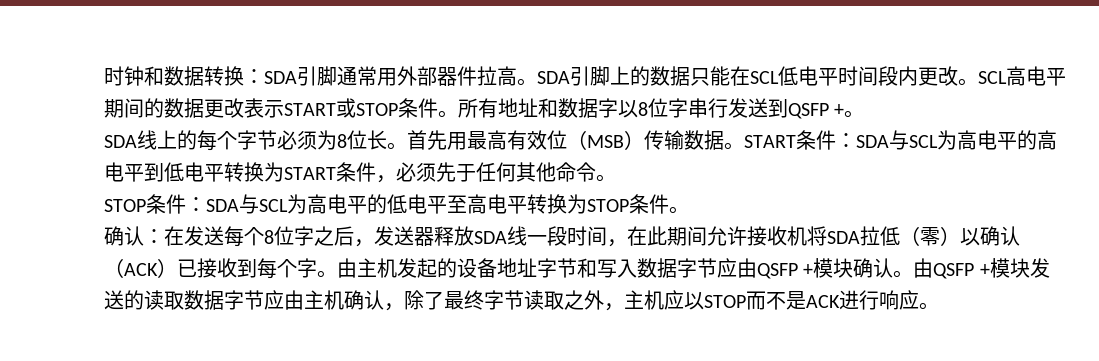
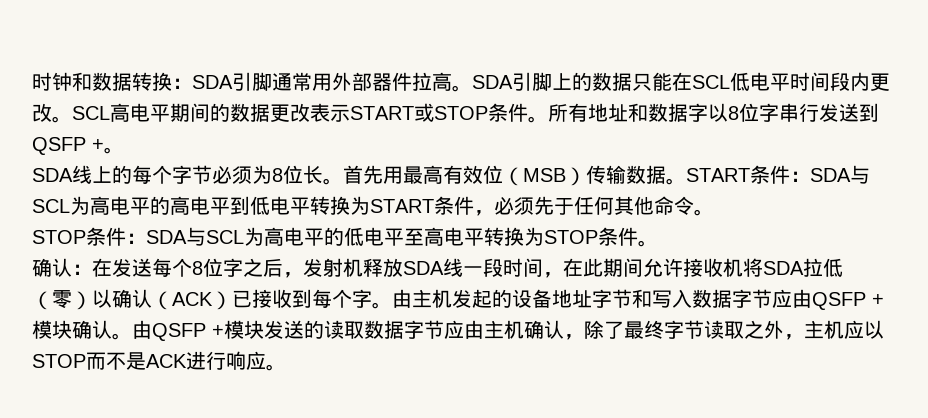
- 确认：在发送每个8位字之后，发送器释放SDA线一段时间，在此期间允许接收机将SDA拉低（零）以确认（ACK）已接收到每个字。
+ 确认：在发送每个8位字之后，发射机释放SDA线一段时间，在此期间允许接收机将SDA拉低（零）以确认（ACK）已接收到每个字。

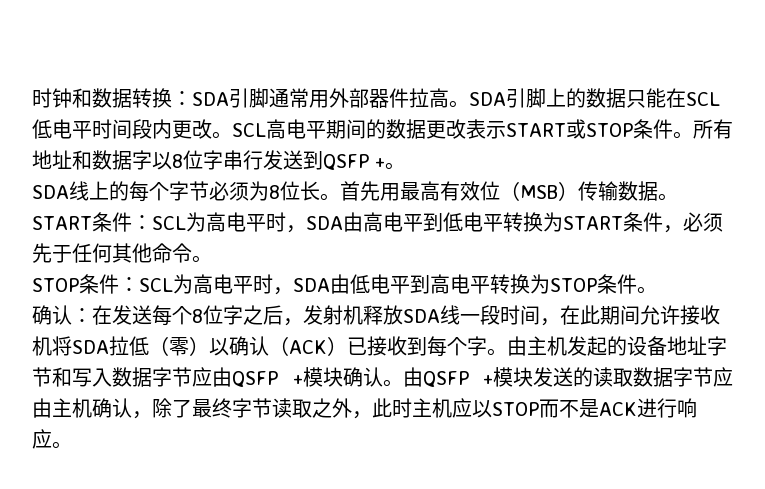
- START条件：SDA与SCL为高电平的高电平到低电平转换为START条件，必须先于任何其他命令。
+ START条件：SCL为高电平时，SDA由高电平到低电平转换为START条件，必须先于任何其他命令。
- STOP条件：SDA与SCL为高电平的低电平至高电平转换为STOP条件。
+ STOP条件：SCL为高电平时，SDA由低电平到高电平转换为STOP条件。
- 由QSFP +模块发送的读取数据字节应由主机确认，除了最终字节读取之外，主机应以STOP而不是ACK进行响应。
+ 由QSFP +模块发送的读取数据字节应由主机确认，除了最终字节读取之外，此时主机应以STOP而不是ACK进行响应。

